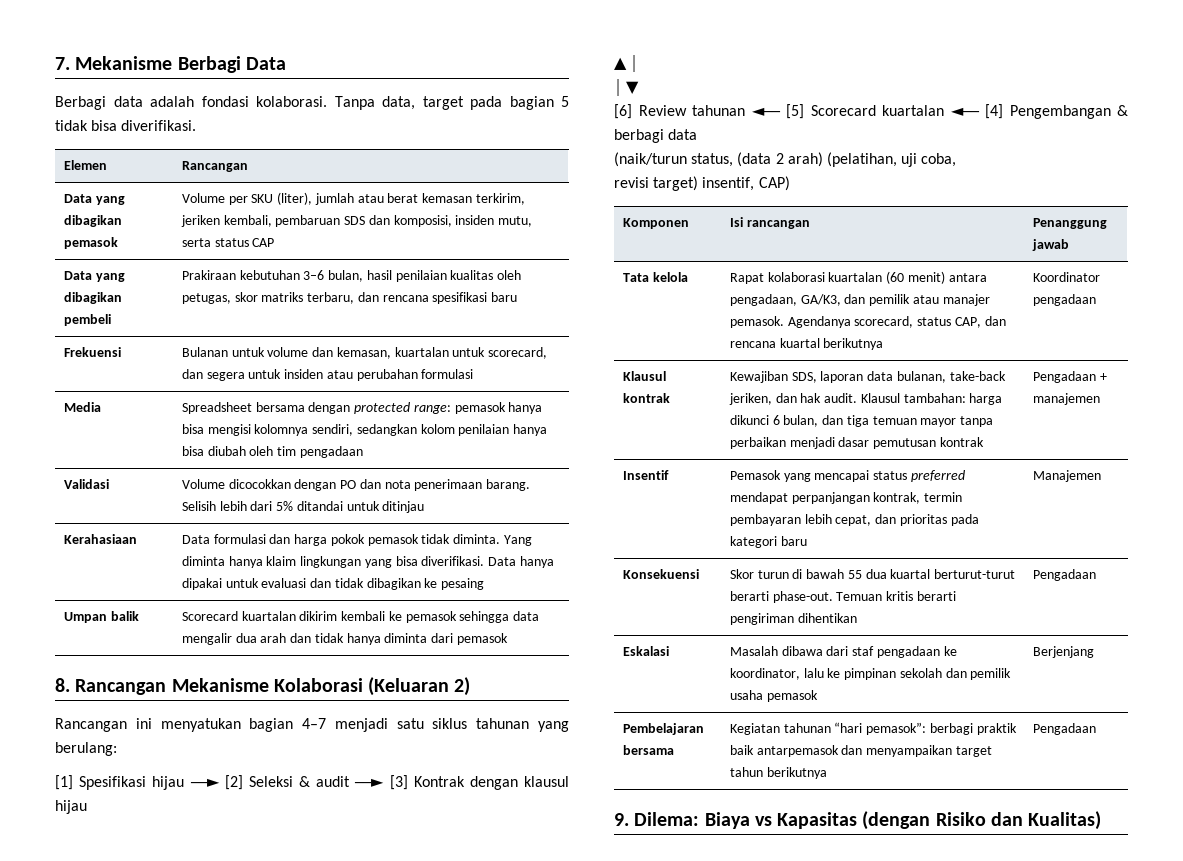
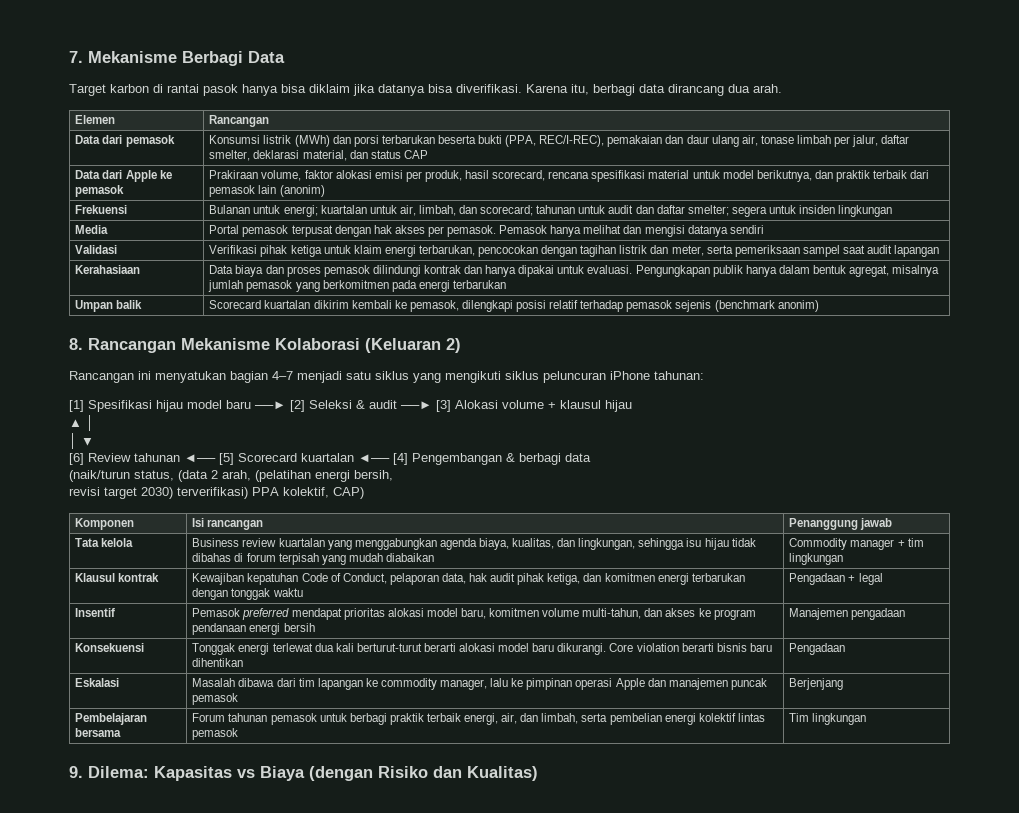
- Berbagi data adalah fondasi kolaborasi. Tanpa data, target pada bagian 5 tidak bisa diverifikasi.
+ Target karbon di rantai pasok hanya bisa diklaim jika datanya bisa diverifikasi. Karena itu, berbagi data dirancang dua arah.
- Data yang dibagikan pemasok | Volume per SKU (liter), jumlah atau berat kemasan terkirim, jeriken kembali, pembaruan SDS dan komposisi, insiden mutu, serta status CAP
- Data yang dibagikan pembeli | Prakiraan kebutuhan 3–6 bulan, hasil penilaian kualitas oleh petugas, skor matriks terbaru, dan rencana spesifikasi baru
- Frekuensi | Bulanan untuk volume dan kemasan, kuartalan untuk scorecard, dan segera untuk insiden atau perubahan formulasi
- Media | Spreadsheet bersama dengan protected range: pemasok hanya bisa mengisi kolomnya sendiri, sedangkan kolom penilaian hanya bisa diubah oleh tim pengadaan
- Validasi | Volume dicocokkan dengan PO dan nota penerimaan barang. Selisih lebih dari 5% ditandai untuk ditinjau
- Kerahasiaan | Data formulasi dan harga pokok pemasok tidak diminta. Yang diminta hanya klaim lingkungan yang bisa diverifikasi. Data hanya dipakai untuk evaluasi dan tidak dibagikan ke pesaing
+ Data dari pemasok | Konsumsi listrik (MWh) dan porsi terbarukan beserta bukti (PPA, REC/I-REC), pemakaian dan daur ulang air, tonase limbah per jalur, daftar smelter, deklarasi material, dan status CAP
+ Data dari Apple ke pemasok | Prakiraan volume, faktor alokasi emisi per produk, hasil scorecard, rencana spesifikasi material untuk model berikutnya, dan praktik terbaik dari pemasok lain (anonim)
+ Frekuensi | Bulanan untuk energi; kuartalan untuk air, limbah, dan scorecard; tahunan untuk audit dan daftar smelter; segera untuk insiden lingkungan
+ Media | Portal pemasok terpusat dengan hak akses per pemasok. Pemasok hanya melihat dan mengisi datanya sendiri
+ Validasi | Verifikasi pihak ketiga untuk klaim energi terbarukan, pencocokan dengan tagihan listrik dan meter, serta pemeriksaan sampel saat audit lapangan
+ Kerahasiaan | Data biaya dan proses pemasok dilindungi kontrak dan hanya dipakai untuk evaluasi. Pengungkapan publik hanya dalam bentuk agregat, misalnya jumlah pemasok yang berkomitmen pada energi terbarukan
- Umpan balik | Scorecard kuartalan dikirim kembali ke pemasok sehingga data mengalir dua arah dan tidak hanya diminta dari pemasok
+ Umpan balik | Scorecard kuartalan dikirim kembali ke pemasok, dilengkapi posisi relatif terhadap pemasok sejenis (benchmark anonim)
- Rancangan ini menyatukan bagian 4–7 menjadi satu siklus tahunan yang berulang:
+ Rancangan ini menyatukan bagian 4–7 menjadi satu siklus yang mengikuti siklus peluncuran iPhone tahunan:
- [1] Spesifikasi hijau ──► [2] Seleksi & audit ──► [3] Kontrak dengan klausul hijau
+ [1] Spesifikasi hijau model baru ──► [2] Seleksi & audit ──► [3] Alokasi volume + klausul hijau
- (naik/turun status, (data 2 arah) (pelatihan, uji coba,
- revisi target) insentif, CAP)
+ (naik/turun status, (data 2 arah, (pelatihan energi bersih,
+ revisi target 2030) terverifikasi) PPA kolektif, CAP)
- Tata kelola | Rapat kolaborasi kuartalan (60 menit) antara pengadaan, GA/K3, dan pemilik atau manajer pemasok. Agendanya scorecard, status CAP, dan rencana kuartal berikutnya | Koordinator pengadaan
- Klausul kontrak | Kewajiban SDS, laporan data bulanan, take-back jeriken, dan hak audit. Klausul tambahan: harga dikunci 6 bulan, dan tiga temuan mayor tanpa perbaikan menjadi dasar pemutusan kontrak | Pengadaan + manajemen
+ Tata kelola | Business review kuartalan yang menggabungkan agenda biaya, kualitas, dan lingkungan, sehingga isu hijau tidak dibahas di forum terpisah yang mudah diabaikan | Commodity manager + tim lingkungan
+ Klausul kontrak | Kewajiban kepatuhan Code of Conduct, pelaporan data, hak audit pihak ketiga, dan komitmen energi terbarukan dengan tonggak waktu | Pengadaan + legal
- Insentif | Pemasok yang mencapai status preferred mendapat perpanjangan kontrak, termin pembayaran lebih cepat, dan prioritas pada kategori baru | Manajemen
+ Insentif | Pemasok preferred mendapat prioritas alokasi model baru, komitmen volume multi-tahun, dan akses ke program pendanaan energi bersih | Manajemen pengadaan
- Konsekuensi | Skor turun di bawah 55 dua kuartal berturut-turut berarti phase-out. Temuan kritis berarti pengiriman dihentikan | Pengadaan
+ Konsekuensi | Tonggak energi terlewat dua kali berturut-turut berarti alokasi model baru dikurangi. Core violation berarti bisnis baru dihentikan | Pengadaan
- Eskalasi | Masalah dibawa dari staf pengadaan ke koordinator, lalu ke pimpinan sekolah dan pemilik usaha pemasok | Berjenjang
- Pembelajaran bersama | Kegiatan tahunan “hari pemasok”: berbagi praktik baik antarpemasok dan menyampaikan target tahun berikutnya | Pengadaan
+ Eskalasi | Masalah dibawa dari tim lapangan ke commodity manager, lalu ke pimpinan operasi Apple dan manajemen puncak pemasok | Berjenjang
+ Pembelajaran bersama | Forum tahunan pemasok untuk berbagi praktik terbaik energi, air, dan limbah, serta pembelian energi kolektif lintas pemasok | Tim lingkungan
- 9. Dilema: Biaya vs Kapasitas (dengan Risiko dan Kualitas)
+ 9. Dilema: Kapasitas vs Biaya (dengan Risiko dan Kualitas)

